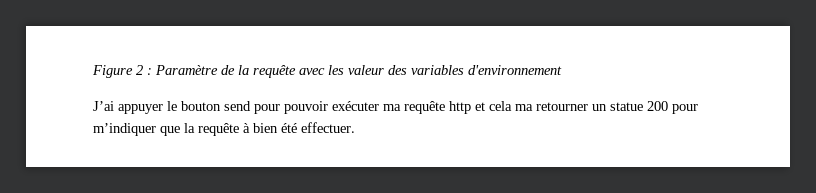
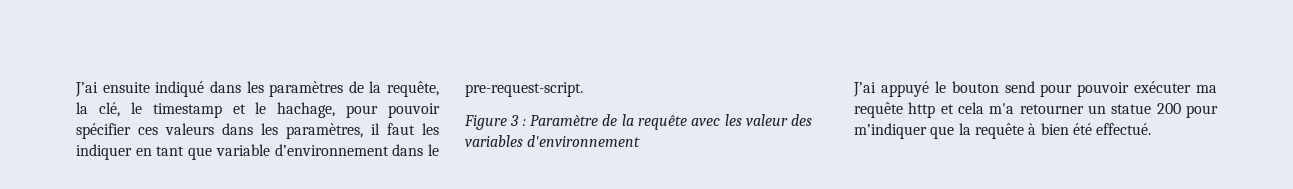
- Figure 2 : Paramètre de la requête avec les valeur des variables d'environnement
+ J’ai ensuite indiqué dans les paramètres de la requête, la clé, le timestamp et le hachage, pour pouvoir spécifier ces valeurs dans les paramètres, il faut les indiquer en tant que variable d’environnement dans le pre-request-script.
+ Figure 3 : Paramètre de la requête avec les valeur des variables d'environnement
- J’ai appuyer le bouton send pour pouvoir exécuter ma requête http et cela ma retourner un statue 200 pour m’indiquer que la requête à bien été effectuer.
+ J’ai appuyé le bouton send pour pouvoir exécuter ma requête http et cela m'a retourner un statue 200 pour m’indiquer que la requête à bien été effectué.

